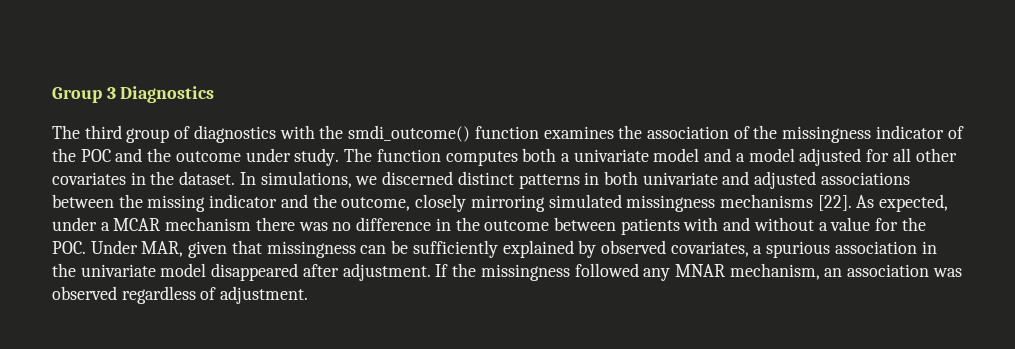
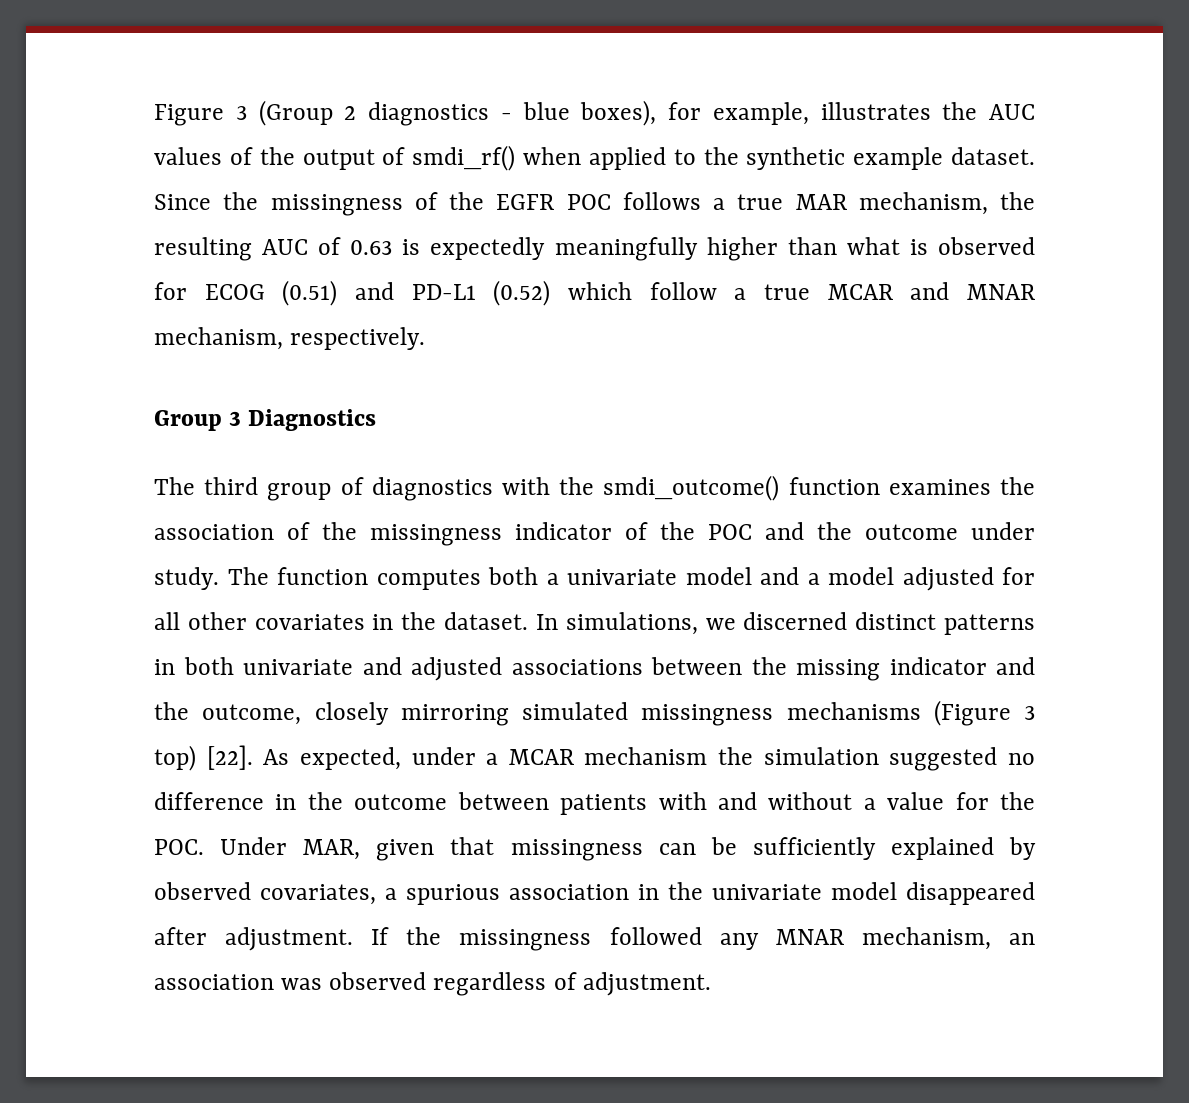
+ Figure 3 (Group 2 diagnostics - blue boxes), for example, illustrates the AUC values of the output of smdi_rf() when applied to the synthetic example dataset. Since the missingness of the EGFR POC follows a true MAR mechanism, the resulting AUC of 0.63 is expectedly meaningfully higher than what is observed for ECOG (0.51) and PD-L1 (0.52) which follow a true MCAR and MNAR mechanism, respectively.
- In simulations, we discerned distinct patterns in both univariate and adjusted associations between the missing indicator and the outcome, closely mirroring simulated missingness mechanisms [22].
+ In simulations, we discerned distinct patterns in both univariate and adjusted associations between the missing indicator and the outcome, closely mirroring simulated missingness mechanisms (Figure 3 top) [22].
- As expected, under a MCAR mechanism there was no difference in the outcome between patients with and without a value for the POC. Under MAR, given that missingness can be sufficiently explained by observed covariates, a spurious association in the univariate model disappeared after adjustment.
+ As expected, under a MCAR mechanism the simulation suggested no difference in the outcome between patients with and without a value for the POC. Under MAR, given that missingness can be sufficiently explained by observed covariates, a spurious association in the univariate model disappeared after adjustment.

